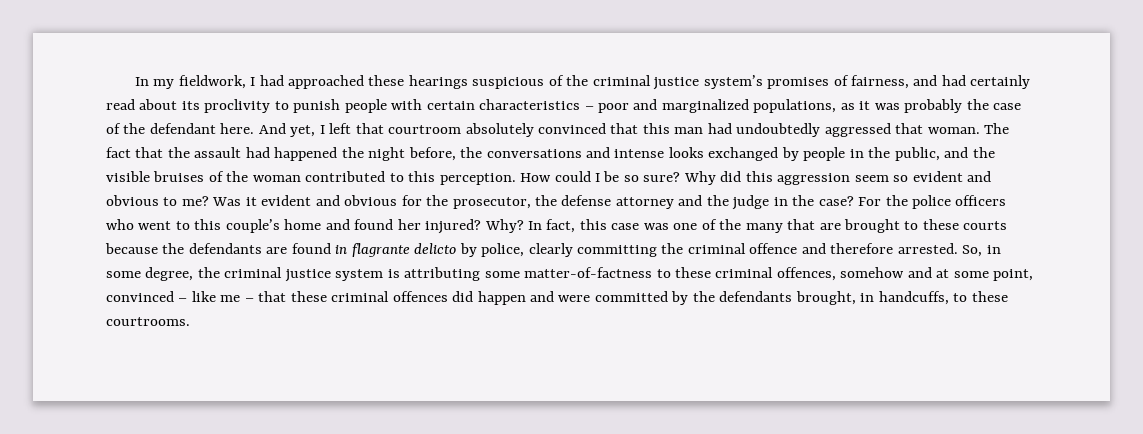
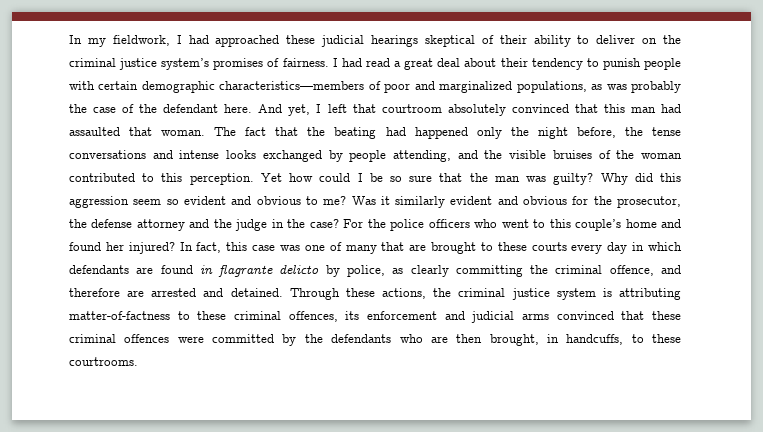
- In my fieldwork, I had approached these hearings suspicious of the criminal justice system’s promises of fairness, and had certainly read about its proclivity to punish people with certain characteristics – poor and marginalized populations, as it was probably the case of the defendant here.
+ In my fieldwork, I had approached these judicial hearings skeptical of their ability to deliver on the criminal justice system’s promises of fairness. I had read a great deal about their tendency to punish people with certain demographic characteristics—members of poor and marginalized populations, as was probably the case of the defendant here.
- And yet, I left that courtroom absolutely convinced that this man had undoubtedly aggressed that woman.
+ And yet, I left that courtroom absolutely convinced that this man had assaulted that woman.
- The fact that the assault had happened the night before, the conversations and intense looks exchanged by people in the public, and the visible bruises of the woman contributed to this perception.
+ The fact that the beating had happened only the night before, the tense conversations and intense looks exchanged by people attending, and the visible bruises of the woman contributed to this perception.
- How could I be so sure?
+ Yet how could I be so sure that the man was guilty?
- Was it evident and obvious for the prosecutor, the defense attorney and the judge in the case?
+ Was it similarly evident and obvious for the prosecutor, the defense attorney and the judge in the case?
- Why?
- In fact, this case was one of the many that are brought to these courts because the defendants are found in flagrante delicto by police, clearly committing the criminal offence and therefore arrested. So, in some degree, the criminal justice system is attributing some matter-of-factness to these criminal offences, somehow and at some point, convinced – like me – that these criminal offences did happen and were committed by the defendants brought, in handcuffs, to these courtrooms.
+ In fact, this case was one of many that are brought to these courts every day in which defendants are found in flagrante delicto by police, as clearly committing the criminal offence, and therefore are arrested and detained. Through these actions, the criminal justice system is attributing matter-of-factness to these criminal offences, its enforcement and judicial arms convinced that these criminal offences were committed by the defendants who are then brought, in handcuffs, to these courtrooms.

